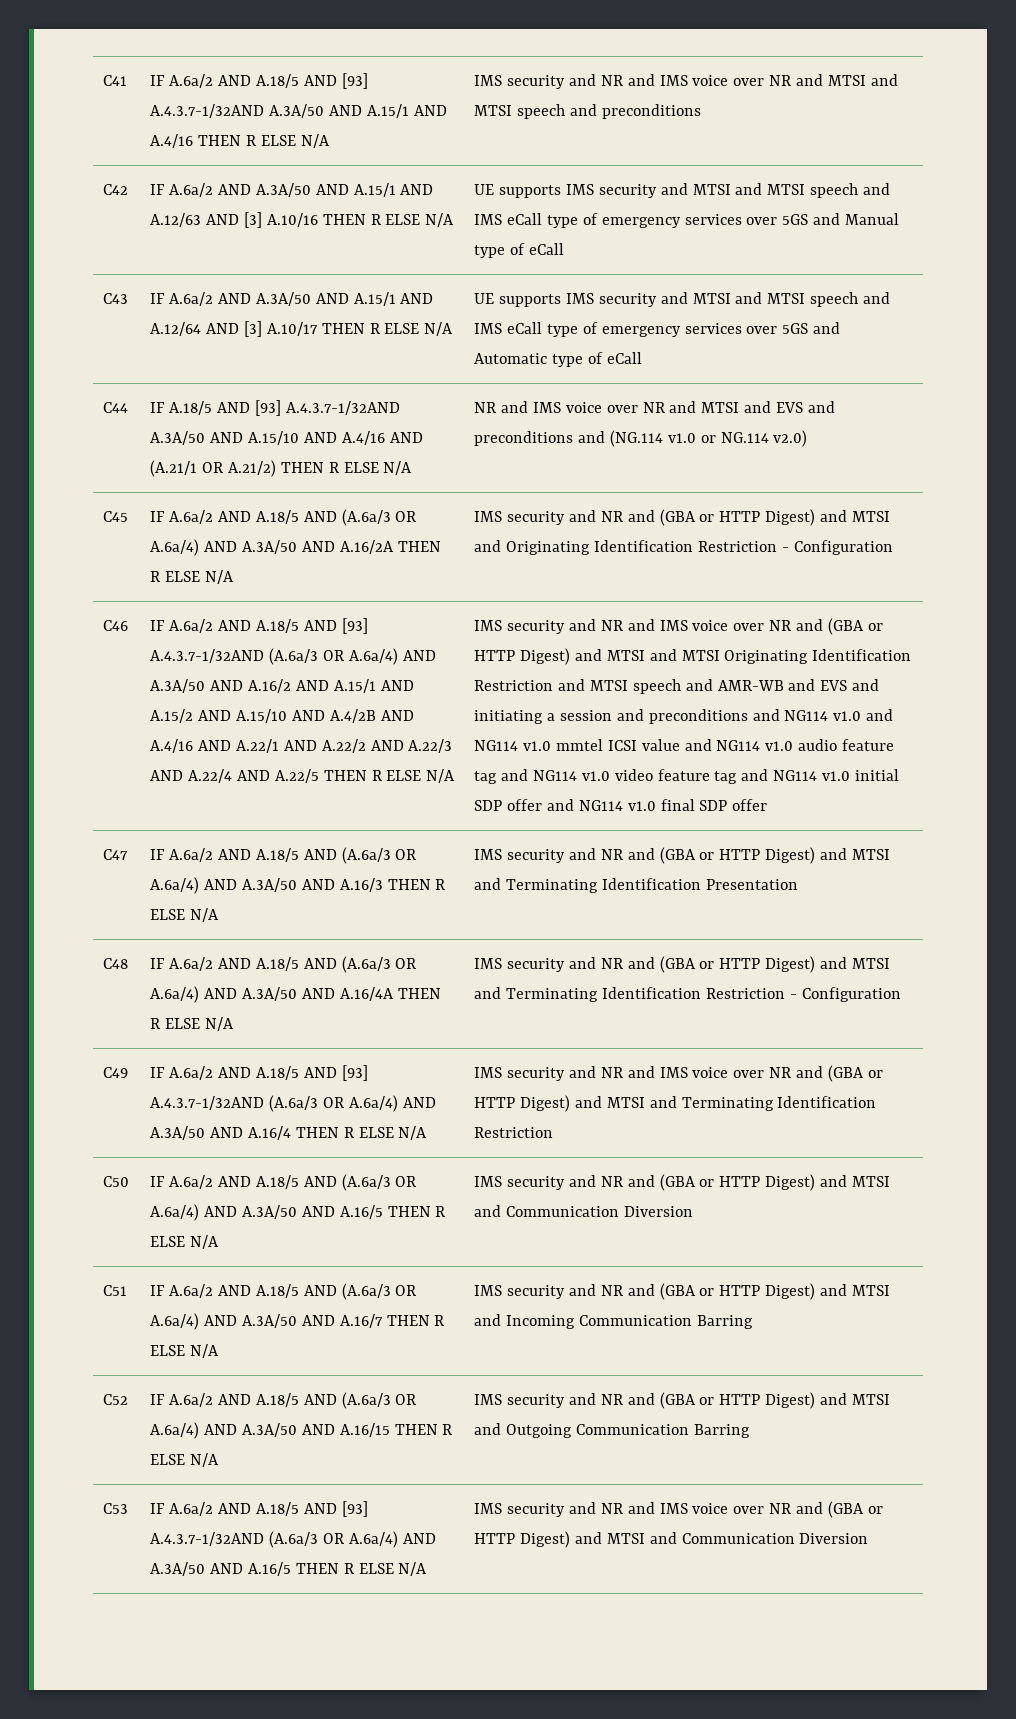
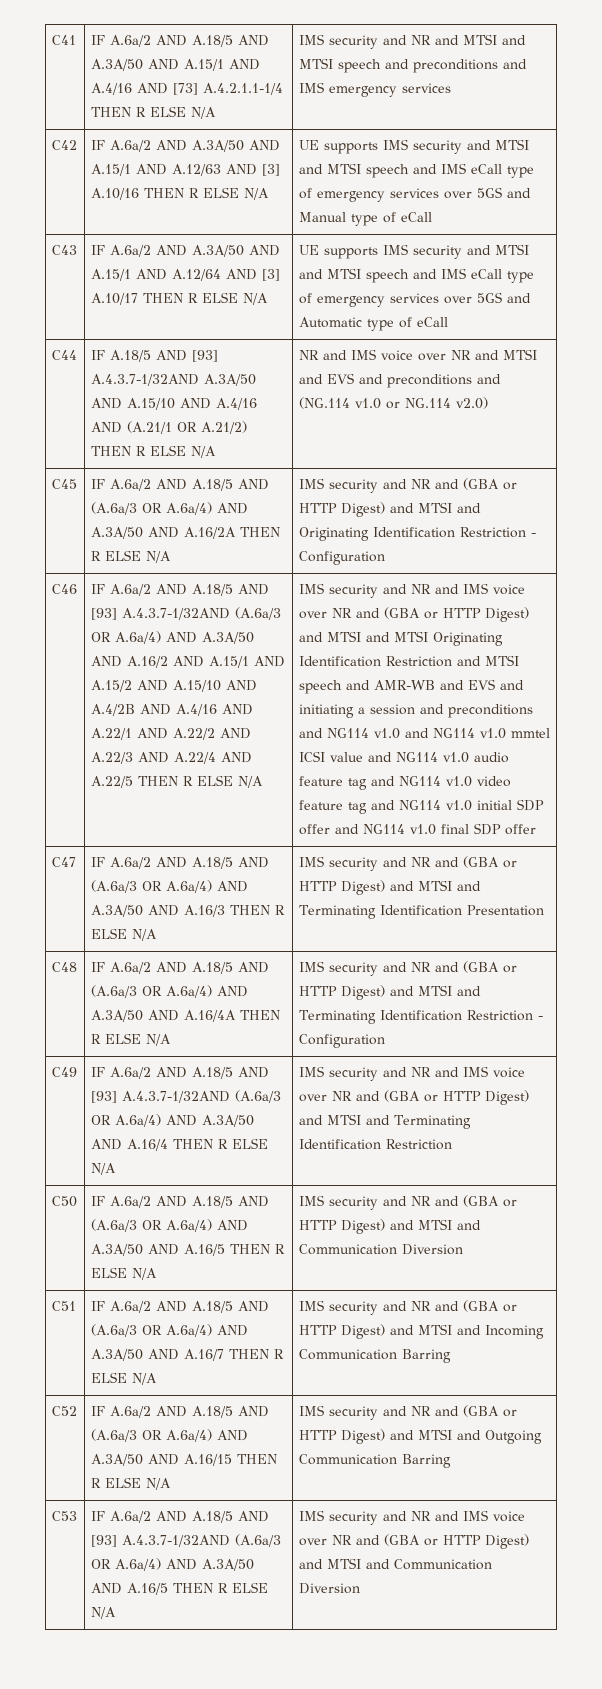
- C41 | IF A.6a/2 AND A.18/5 AND [93] A.4.3.7-1/32AND A.3A/50 AND A.15/1 AND A.4/16 THEN R ELSE N/A | IMS security and NR and IMS voice over NR and MTSI and MTSI speech and preconditions
+ C41 | IF A.6a/2 AND A.18/5 AND A.3A/50 AND A.15/1 AND A.4/16 AND [73] A.4.2.1.1-1/4 THEN R ELSE N/A | IMS security and NR and MTSI and MTSI speech and preconditions and IMS emergency services

